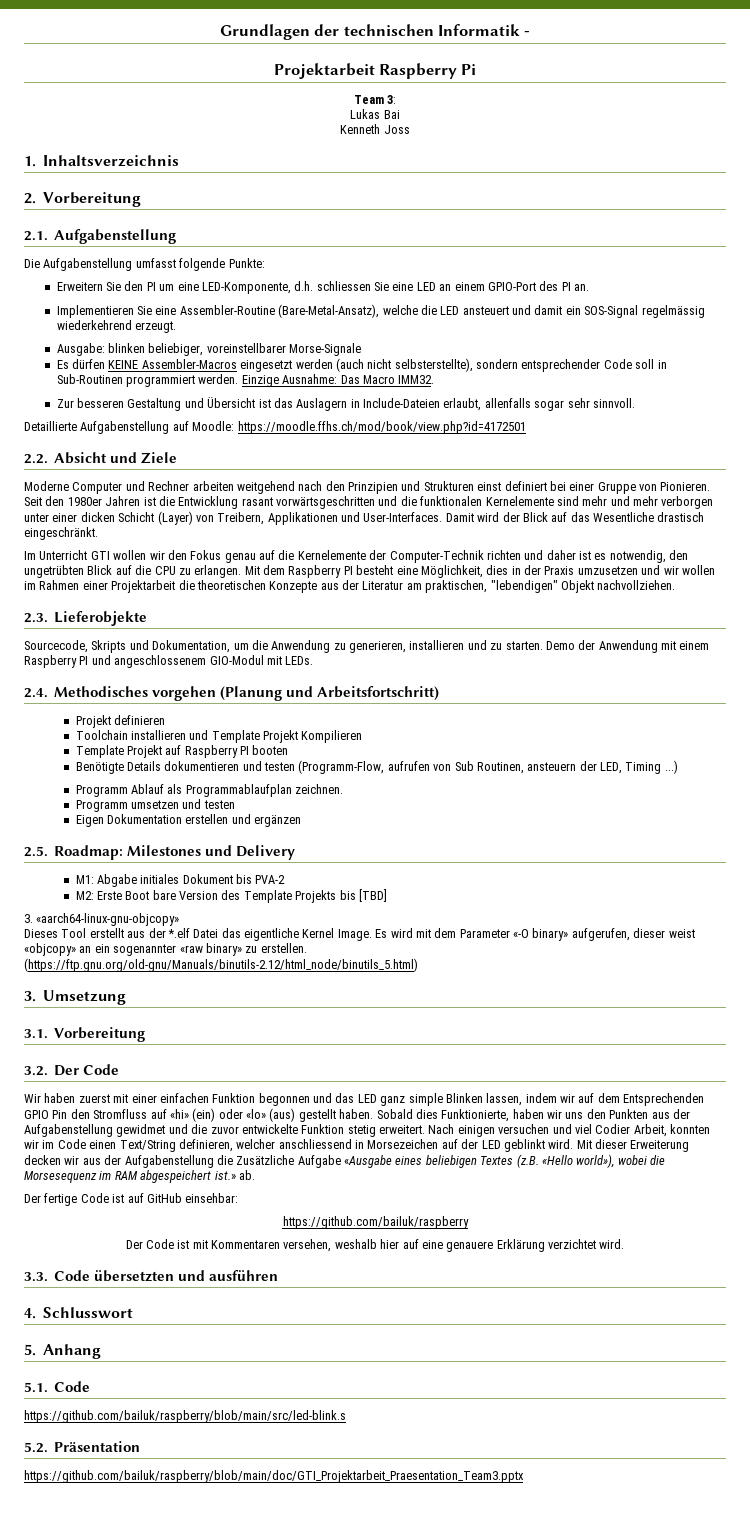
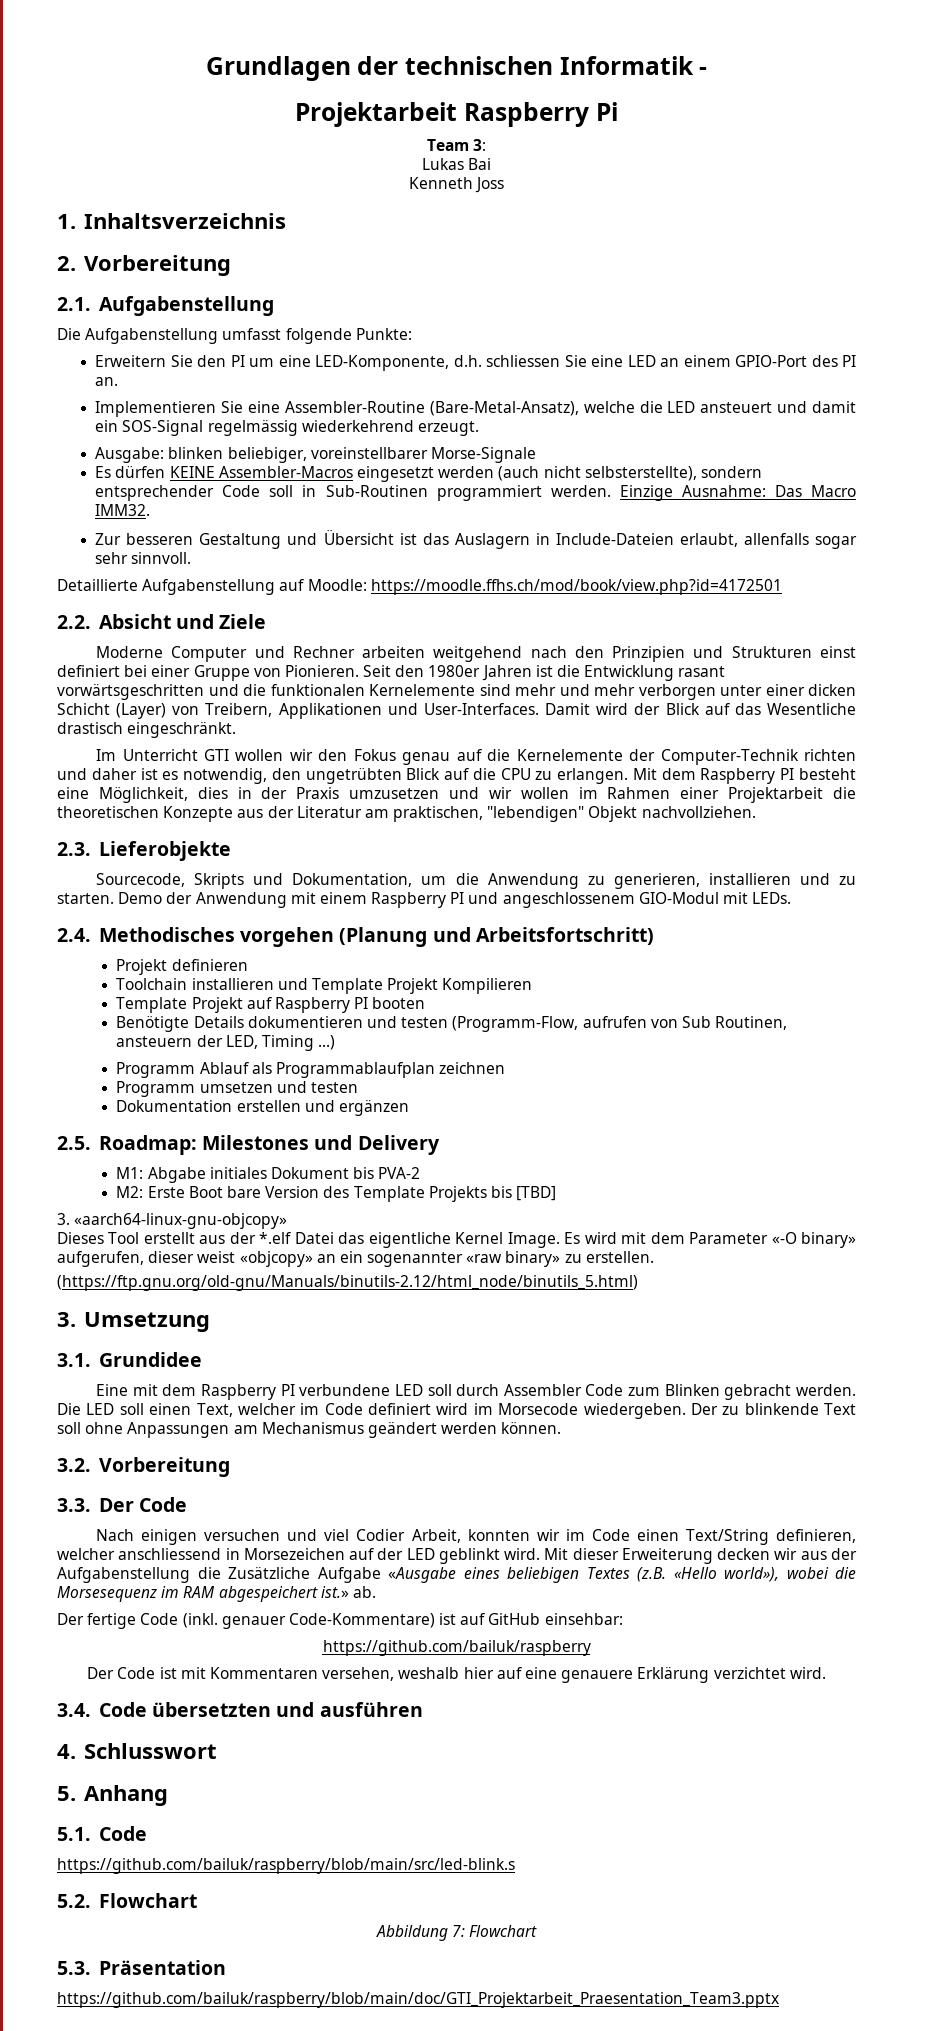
- Programm Ablauf als Programmablaufplan zeichnen.
+ Programm Ablauf als Programmablaufplan zeichnen
- Eigen Dokumentation erstellen und ergänzen
+ Dokumentation erstellen und ergänzen
- 3.1. Vorbereitung
- 3.2. Der Code
+ 3.1. Grundidee
+ Eine mit dem Raspberry PI verbundene LED soll durch Assembler Code zum Blinken gebracht werden. Die LED soll einen Text, welcher im Code definiert wird im Morsecode wiedergeben. Der zu blinkende Text soll ohne Anpassungen am Mechanismus geändert werden können.
+ 3.2. Vorbereitung
+ 3.3. Der Code
- Wir haben zuerst mit einer einfachen Funktion begonnen und das LED ganz simple Blinken lassen, indem wir auf dem Entsprechenden GPIO Pin den Stromfluss auf «hi» (ein) oder «lo» (aus) gestellt haben. Sobald dies Funktionierte, haben wir uns den Punkten aus der Aufgabenstellung gewidmet und die zuvor entwickelte Funktion stetig erweitert.
- Der fertige Code ist auf GitHub einsehbar:
+ Der fertige Code (inkl. genauer Code-Kommentare) ist auf GitHub einsehbar:
- 3.3. Code übersetzten und ausführen
+ 3.4. Code übersetzten und ausführen
- 5.2. Präsentation
+ 5.2. Flowchart
+ Abbildung 7: Flowchart
+ 5.3. Präsentation

